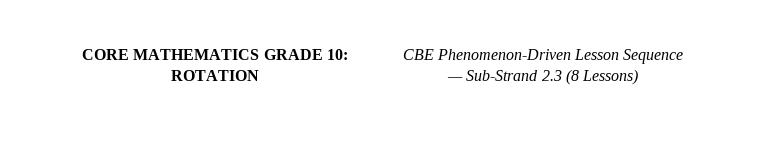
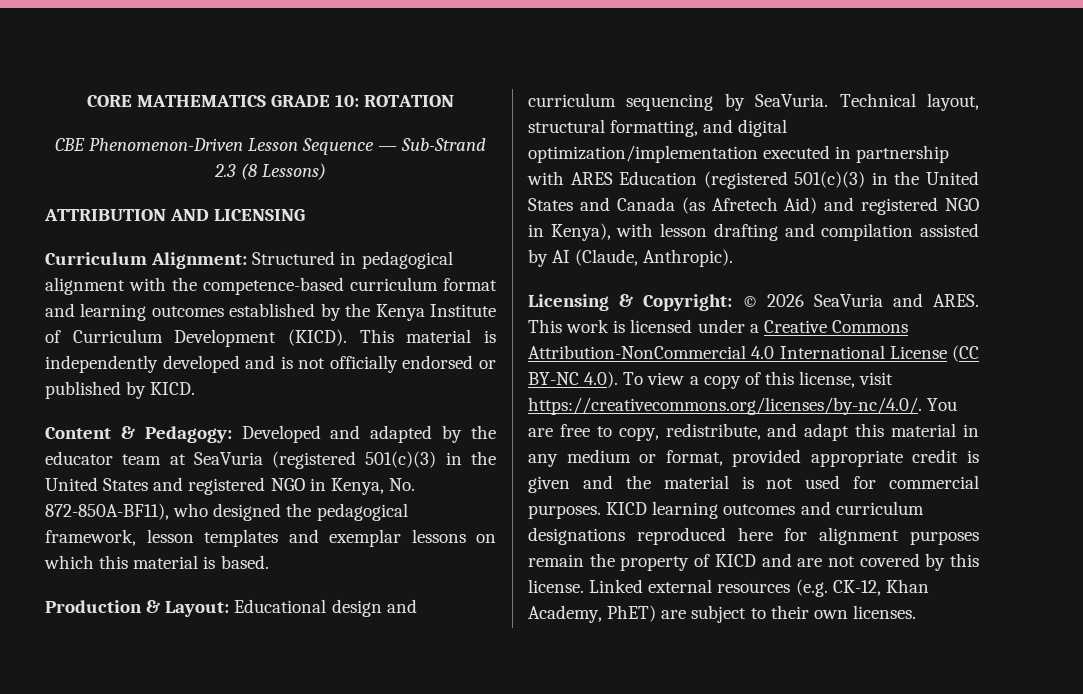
+ ATTRIBUTION AND LICENSING
+ Curriculum Alignment: Structured in pedagogical alignment with the competence-based curriculum format and learning outcomes established by the Kenya Institute of Curriculum Development (KICD). This material is independently developed and is not officially endorsed or published by KICD.
+ Content & Pedagogy: Developed and adapted by the educator team at SeaVuria (registered 501(c)(3) in the United States and registered NGO in Kenya, No. 872-850A-BF11), who designed the pedagogical framework, lesson templates and exemplar lessons on which this material is based.
+ Production & Layout: Educational design and curriculum sequencing by SeaVuria. Technical layout, structural formatting, and digital optimization/implementation executed in partnership with ARES Education (registered 501(c)(3) in the United States and Canada (as Afretech Aid) and registered NGO in Kenya), with lesson drafting and compilation assisted by AI (Claude, Anthropic).
+ Licensing & Copyright: © 2026 SeaVuria and ARES. This work is licensed under a Creative Commons Attribution-NonCommercial 4.0 International License (CC BY-NC 4.0). To view a copy of this license, visit https://creativecommons.org/licenses/by-nc/4.0/. You are free to copy, redistribute, and adapt this material in any medium or format, provided appropriate credit is given and the material is not used for commercial purposes. KICD learning outcomes and curriculum designations reproduced here for alignment purposes remain the property of KICD and are not covered by this license. Linked external resources (e.g. CK-12, Khan Academy, PhET) are subject to their own licenses.

